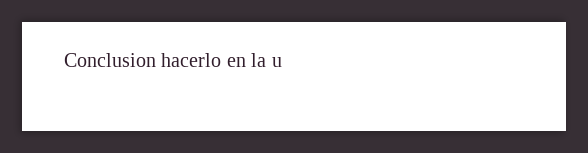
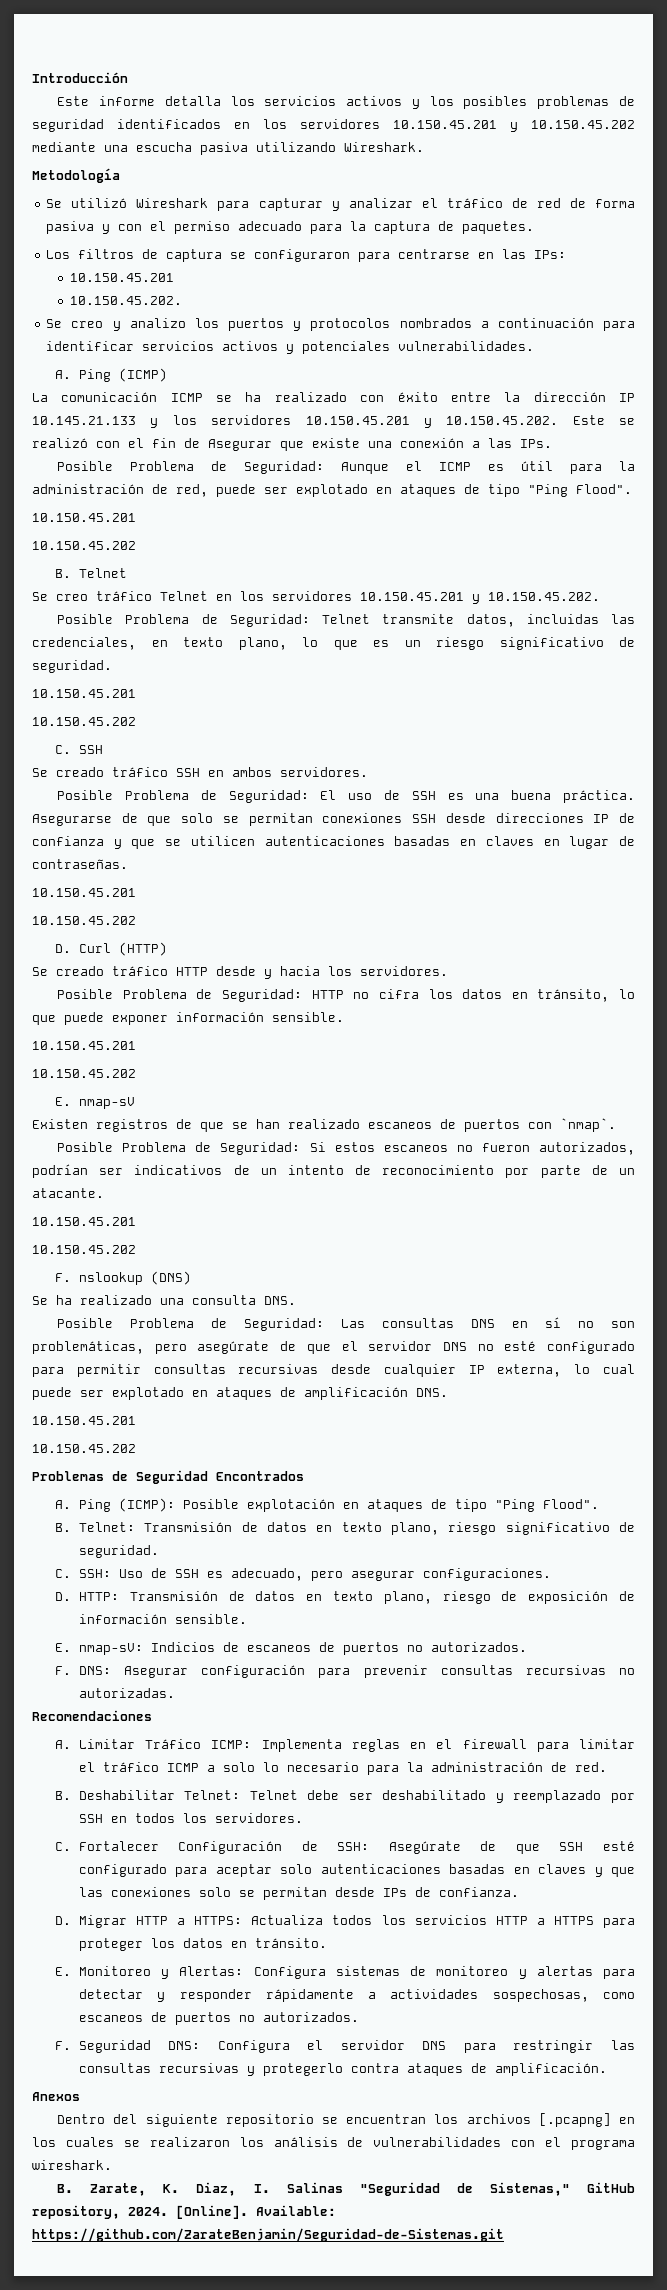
- Conclusion hacerlo en la u
+ Introducción
+ Este informe detalla los servicios activos y los posibles problemas de seguridad identificados en los servidores 10.150.45.201 y 10.150.45.202 mediante una escucha pasiva utilizando Wireshark.
+ Metodología
+ Se utilizó Wireshark para capturar y analizar el tráfico de red de forma pasiva y con el permiso adecuado para la captura de paquetes.
+ Los filtros de captura se configuraron para centrarse en las IPs:
+ 10.150.45.201
+ 10.150.45.202.
+ Se creo y analizo los puertos y protocolos nombrados a continuación para identificar servicios activos y potenciales vulnerabilidades.
+ A. Ping (ICMP)
+ La comunicación ICMP se ha realizado con éxito entre la dirección IP 10.145.21.133 y los servidores 10.150.45.201 y 10.150.45.202. Este se realizó con el fin de Asegurar que existe una conexión a las IPs.
+ Posible Problema de Seguridad: Aunque el ICMP es útil para la administración de red, puede ser explotado en ataques de tipo "Ping Flood".
+ 10.150.45.201
+ 10.150.45.202
+ B. Telnet
+ Se creo tráfico Telnet en los servidores 10.150.45.201 y 10.150.45.202.
+ Posible Problema de Seguridad: Telnet transmite datos, incluidas las credenciales, en texto plano, lo que es un riesgo significativo de seguridad.
+ 10.150.45.201
+ 10.150.45.202
+ C. SSH
+ Se creado tráfico SSH en ambos servidores.
+ Posible Problema de Seguridad: El uso de SSH es una buena práctica. Asegurarse de que solo se permitan conexiones SSH desde direcciones IP de confianza y que se utilicen autenticaciones basadas en claves en lugar de contraseñas.
+ 10.150.45.201
+ 10.150.45.202
+ D. Curl (HTTP)
+ Se creado tráfico HTTP desde y hacia los servidores.
+ Posible Problema de Seguridad: HTTP no cifra los datos en tránsito, lo que puede exponer información sensible.
+ 10.150.45.201
+ 10.150.45.202
+ E. nmap-sV
+ Existen registros de que se han realizado escaneos de puertos con `nmap`.
+ Posible Problema de Seguridad: Si estos escaneos no fueron autorizados, podrían ser indicativos de un intento de reconocimiento por parte de un atacante.
+ 10.150.45.201
+ 10.150.45.202
+ F. nslookup (DNS)
+ Se ha realizado una consulta DNS.
+ Posible Problema de Seguridad: Las consultas DNS en sí no son problemáticas, pero asegúrate de que el servidor DNS no esté configurado para permitir consultas recursivas desde cualquier IP externa, lo cual puede ser explotado en ataques de amplificación DNS.
+ 10.150.45.201
+ 10.150.45.202
+ Problemas de Seguridad Encontrados
+ A. Ping (ICMP): Posible explotación en ataques de tipo "Ping Flood".
+ B. Telnet: Transmisión de datos en texto plano, riesgo significativo de seguridad.
+ C. SSH: Uso de SSH es adecuado, pero asegurar configuraciones.
+ D. HTTP: Transmisión de datos en texto plano, riesgo de exposición de información sensible.
+ E. nmap-sV: Indicios de escaneos de puertos no autorizados.
+ F. DNS: Asegurar configuración para prevenir consultas recursivas no autorizadas.
+ Recomendaciones
+ A. Limitar Tráfico ICMP: Implementa reglas en el firewall para limitar el tráfico ICMP a solo lo necesario para la administración de red.
+ B. Deshabilitar Telnet: Telnet debe ser deshabilitado y reemplazado por SSH en todos los servidores.
+ C. Fortalecer Configuración de SSH: Asegúrate de que SSH esté configurado para aceptar solo autenticaciones basadas en claves y que las conexiones solo se permitan desde IPs de confianza.
+ D. Migrar HTTP a HTTPS: Actualiza todos los servicios HTTP a HTTPS para proteger los datos en tránsito.
+ E. Monitoreo y Alertas: Configura sistemas de monitoreo y alertas para detectar y responder rápidamente a actividades sospechosas, como escaneos de puertos no autorizados.
+ F. Seguridad DNS: Configura el servidor DNS para restringir las consultas recursivas y protegerlo contra ataques de amplificación.
+ Anexos
+ Dentro del siguiente repositorio se encuentran los archivos [.pcapng] en los cuales se realizaron los análisis de vulnerabilidades con el programa wireshark.
+ B. Zarate, K. Diaz, I. Salinas "Seguridad de Sistemas," GitHub repository, 2024. [Online]. Available: https://github.com/ZarateBenjamin/Seguridad-de-Sistemas.git

